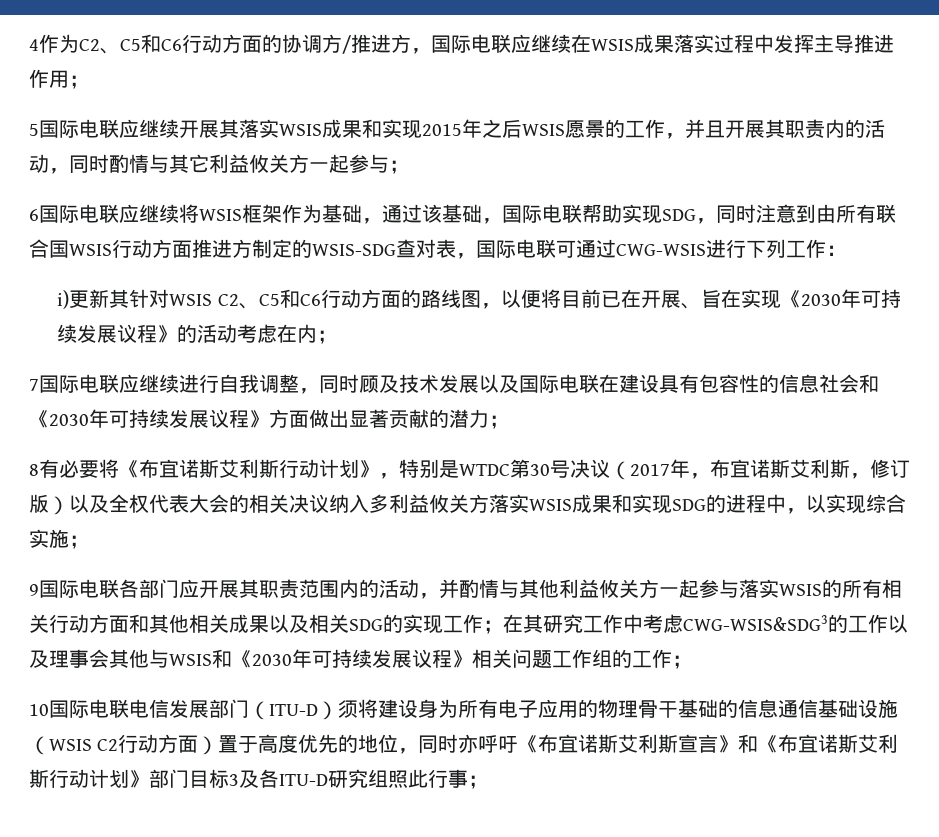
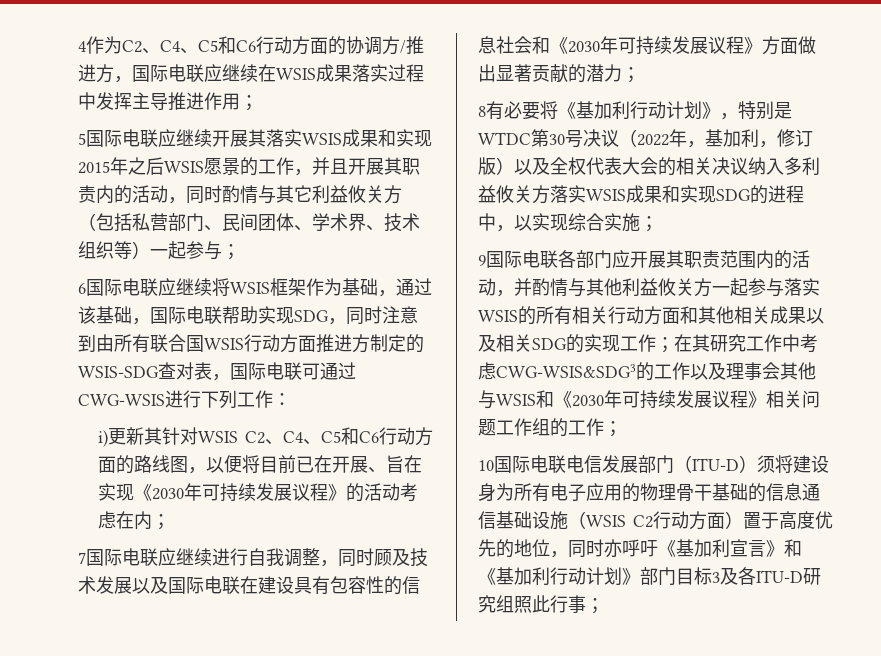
- 4作为C2、C5和C6行动方面的协调方/推进方，国际电联应继续在WSIS成果落实过程中发挥主导推进作用；
+ 4作为C2、C4、C5和C6行动方面的协调方/推进方，国际电联应继续在WSIS成果落实过程中发挥主导推进作用；
- 5国际电联应继续开展其落实WSIS成果和实现2015年之后WSIS愿景的工作，并且开展其职责内的活动，同时酌情与其它利益攸关方一起参与；
+ 5国际电联应继续开展其落实WSIS成果和实现2015年之后WSIS愿景的工作，并且开展其职责内的活动，同时酌情与其它利益攸关方（包括私营部门、民间团体、学术界、技术组织等）一起参与；
- i)更新其针对WSIS C2、C5和C6行动方面的路线图，以便将目前已在开展、旨在实现《2030年可持续发展议程》的活动考虑在内；
+ i)更新其针对WSIS C2、C4、C5和C6行动方面的路线图，以便将目前已在开展、旨在实现《2030年可持续发展议程》的活动考虑在内；
- 8有必要将《布宜诺斯艾利斯行动计划》，特别是WTDC第30号决议（2017年，布宜诺斯艾利斯，修订版）以及全权代表大会的相关决议纳入多利益攸关方落实WSIS成果和实现SDG的进程中，以实现综合实施；
+ 8有必要将《基加利行动计划》，特别是WTDC第30号决议（2022年，基加利，修订版）以及全权代表大会的相关决议纳入多利益攸关方落实WSIS成果和实现SDG的进程中，以实现综合实施；
- 10国际电联电信发展部门（ITU-D）须将建设身为所有电子应用的物理骨干基础的信息通信基础设施（WSIS C2行动方面）置于高度优先的地位，同时亦呼吁《布宜诺斯艾利斯宣言》和《布宜诺斯艾利斯行动计划》部门目标3及各ITU-D研究组照此行事；
+ 10国际电联电信发展部门（ITU-D）须将建设身为所有电子应用的物理骨干基础的信息通信基础设施（WSIS C2行动方面）置于高度优先的地位，同时亦呼吁《基加利宣言》和《基加利行动计划》部门目标3及各ITU-D研究组照此行事；

